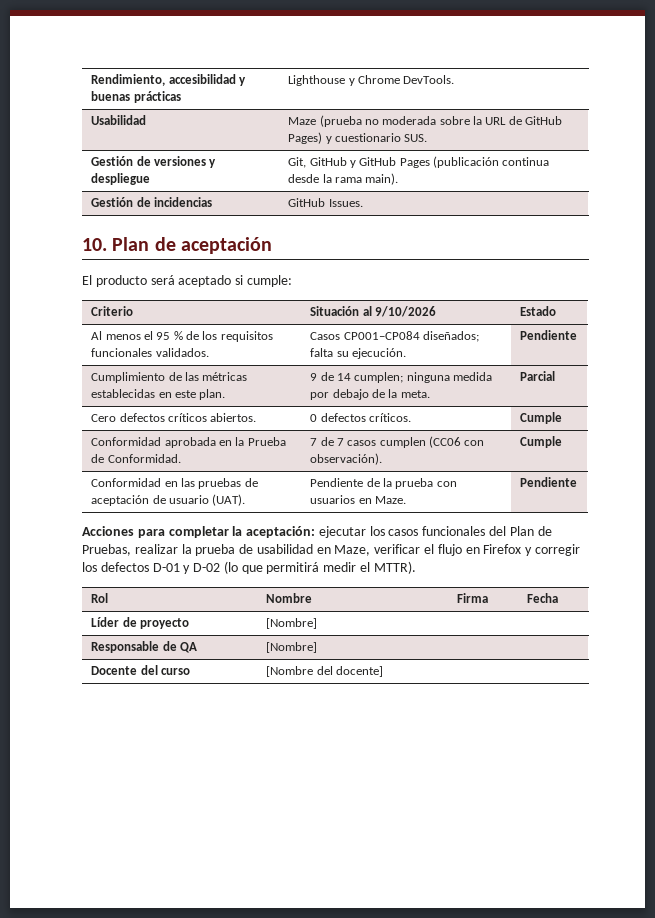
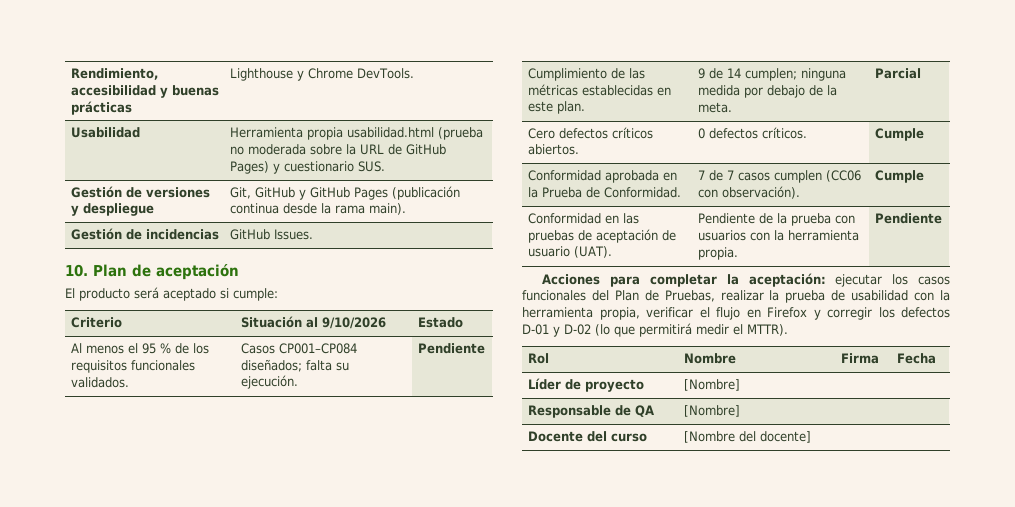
- Usabilidad | Maze (prueba no moderada sobre la URL de GitHub Pages) y cuestionario SUS.
+ Usabilidad | Herramienta propia usabilidad.html (prueba no moderada sobre la URL de GitHub Pages) y cuestionario SUS.
- Conformidad en las pruebas de aceptación de usuario (UAT). | Pendiente de la prueba con usuarios en Maze. | Pendiente
+ Conformidad en las pruebas de aceptación de usuario (UAT). | Pendiente de la prueba con usuarios con la herramienta propia. | Pendiente
- Acciones para completar la aceptación: ejecutar los casos funcionales del Plan de Pruebas, realizar la prueba de usabilidad en Maze, verificar el flujo en Firefox y corregir los defectos D-01 y D-02 (lo que permitirá medir el MTTR).
+ Acciones para completar la aceptación: ejecutar los casos funcionales del Plan de Pruebas, realizar la prueba de usabilidad con la herramienta propia, verificar el flujo en Firefox y corregir los defectos D-01 y D-02 (lo que permitirá medir el MTTR).

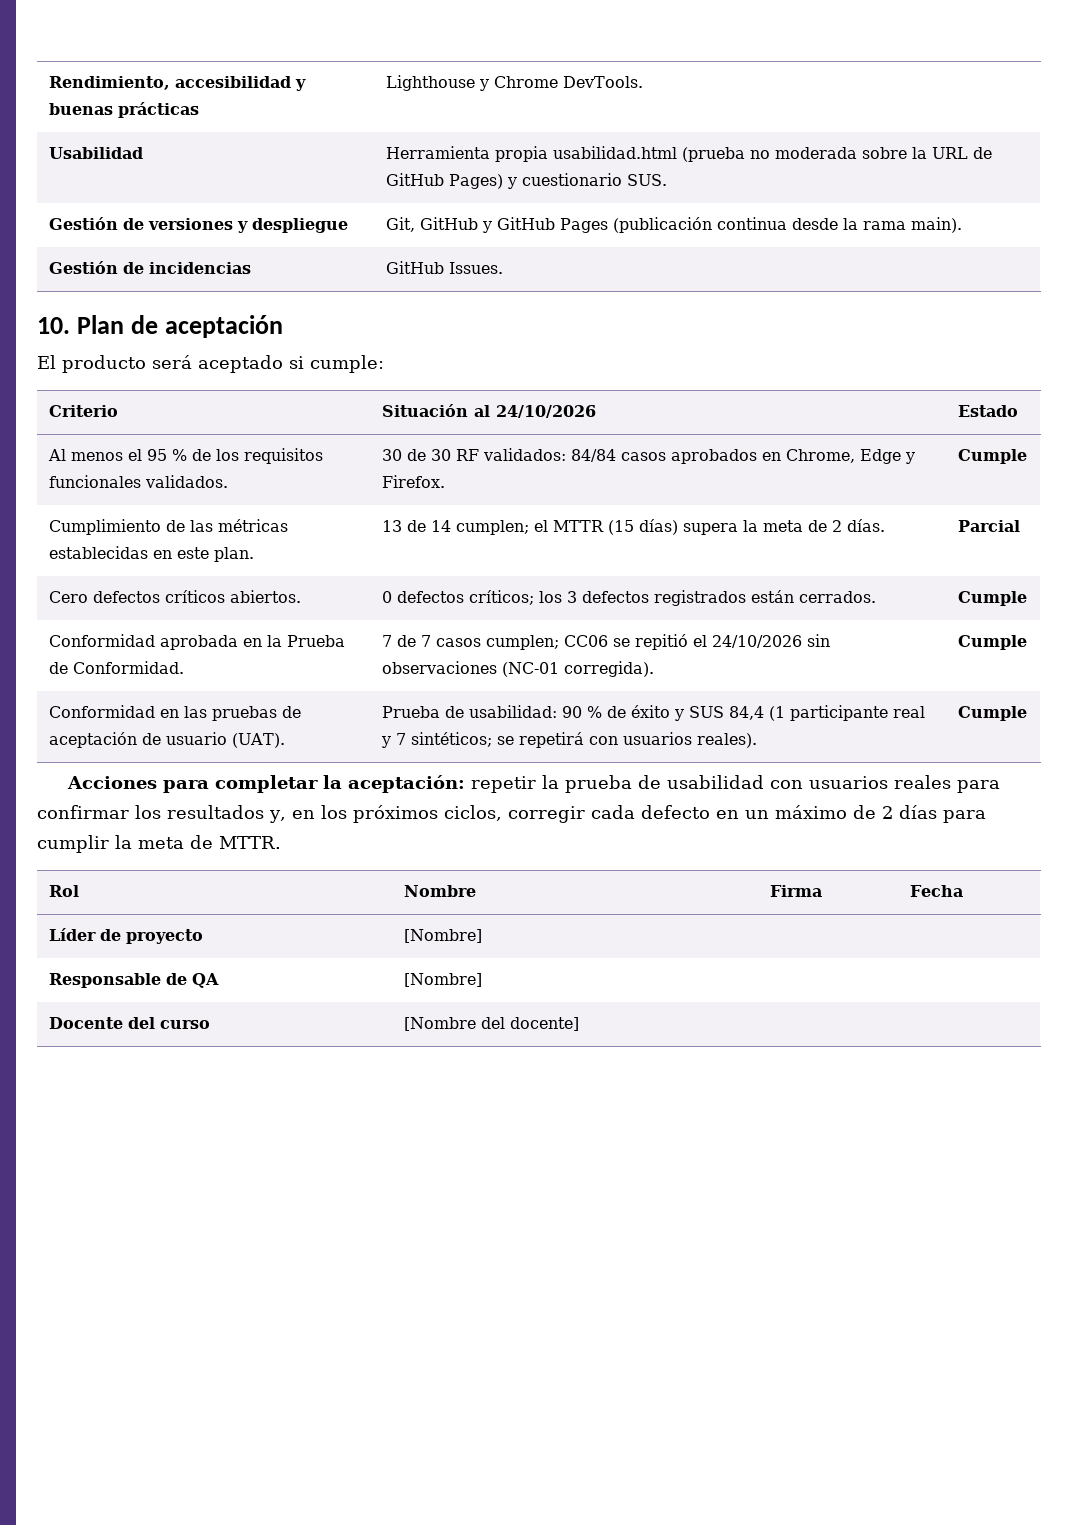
- Criterio | Situación al 9/10/2026 | Estado
+ Criterio | Situación al 24/10/2026 | Estado
- Al menos el 95 % de los requisitos funcionales validados. | Casos CP001–CP084 diseñados; falta su ejecución. | Pendiente
+ Al menos el 95 % de los requisitos funcionales validados. | 30 de 30 RF validados: 84/84 casos aprobados en Chrome, Edge y Firefox. | Cumple
- Cumplimiento de las métricas establecidas en este plan. | 9 de 14 cumplen; ninguna medida por debajo de la meta. | Parcial
+ Cumplimiento de las métricas establecidas en este plan. | 13 de 14 cumplen; el MTTR (15 días) supera la meta de 2 días. | Parcial
- Cero defectos críticos abiertos. | 0 defectos críticos. | Cumple
+ Cero defectos críticos abiertos. | 0 defectos críticos; los 3 defectos registrados están cerrados. | Cumple
- Conformidad aprobada en la Prueba de Conformidad. | 7 de 7 casos cumplen (CC06 con observación). | Cumple
+ Conformidad aprobada en la Prueba de Conformidad. | 7 de 7 casos cumplen; CC06 se repitió el 24/10/2026 sin observaciones (NC-01 corregida). | Cumple
- Conformidad en las pruebas de aceptación de usuario (UAT). | Pendiente de la prueba con usuarios con la herramienta propia. | Pendiente
+ Conformidad en las pruebas de aceptación de usuario (UAT). | Prueba de usabilidad: 90 % de éxito y SUS 84,4 (1 participante real y 7 sintéticos; se repetirá con usuarios reales). | Cumple
- Acciones para completar la aceptación: ejecutar los casos funcionales del Plan de Pruebas, realizar la prueba de usabilidad con la herramienta propia, verificar el flujo en Firefox y corregir los defectos D-01 y D-02 (lo que permitirá medir el MTTR).
+ Acciones para completar la aceptación: repetir la prueba de usabilidad con usuarios reales para confirmar los resultados y, en los próximos ciclos, corregir cada defecto en un máximo de 2 días para cumplir la meta de MTTR.

